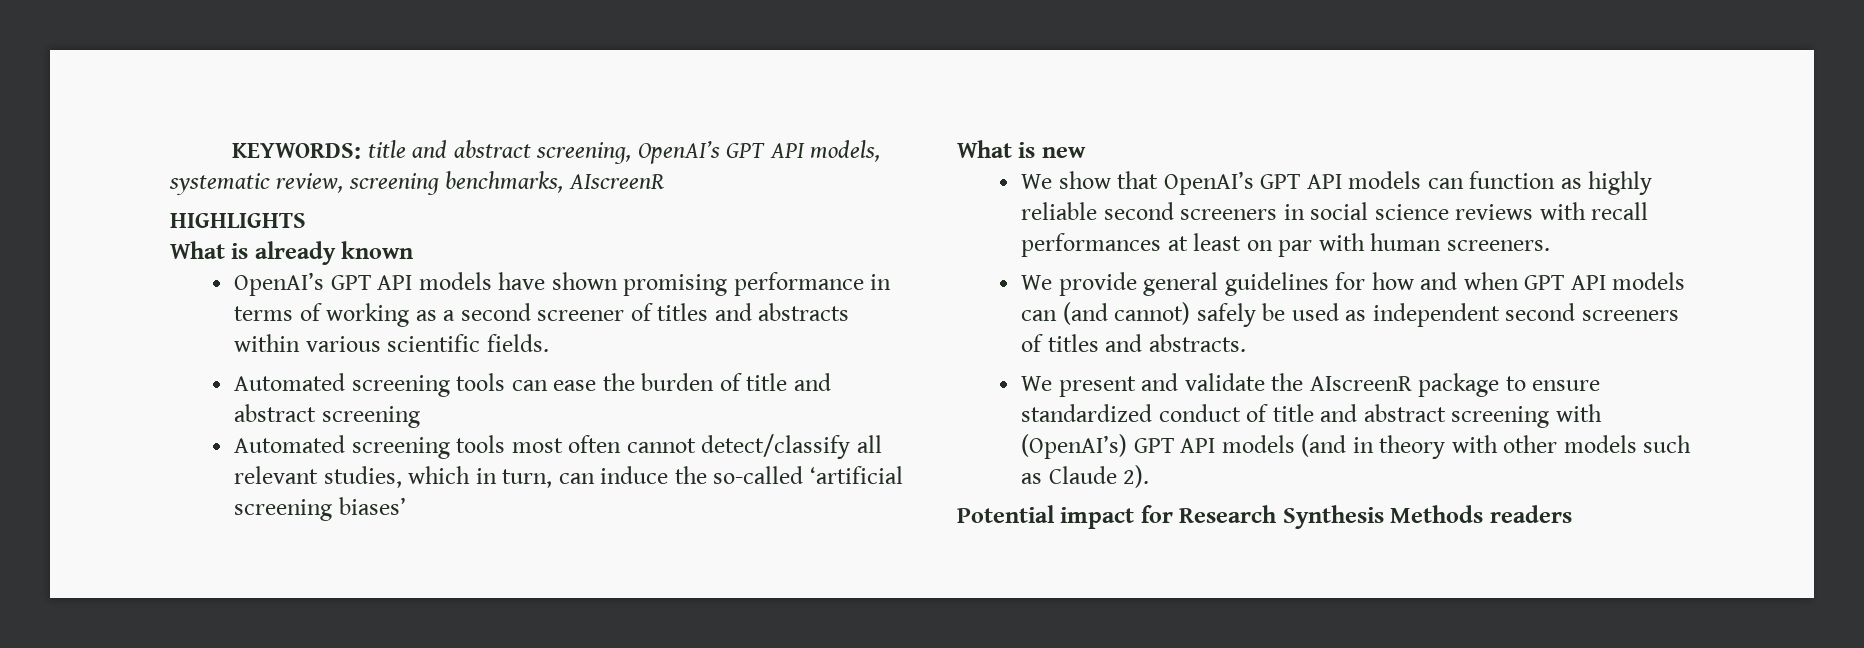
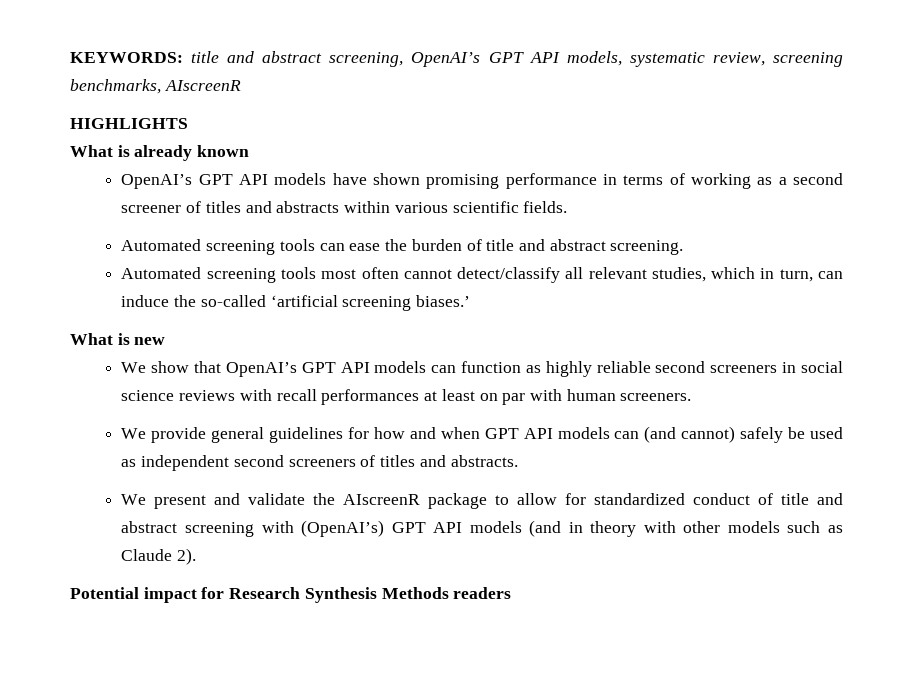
- Automated screening tools can ease the burden of title and abstract screening
+ Automated screening tools can ease the burden of title and abstract screening.
- Automated screening tools most often cannot detect/classify all relevant studies, which in turn, can induce the so-called ‘artificial screening biases’
+ Automated screening tools most often cannot detect/classify all relevant studies, which in turn, can induce the so-called ‘artificial screening biases.’
- We present and validate the AIscreenR package to ensure standardized conduct of title and abstract screening with (OpenAI’s) GPT API models (and in theory with other models such as Claude 2).
+ We present and validate the AIscreenR package to allow for standardized conduct of title and abstract screening with (OpenAI’s) GPT API models (and in theory with other models such as Claude 2).

